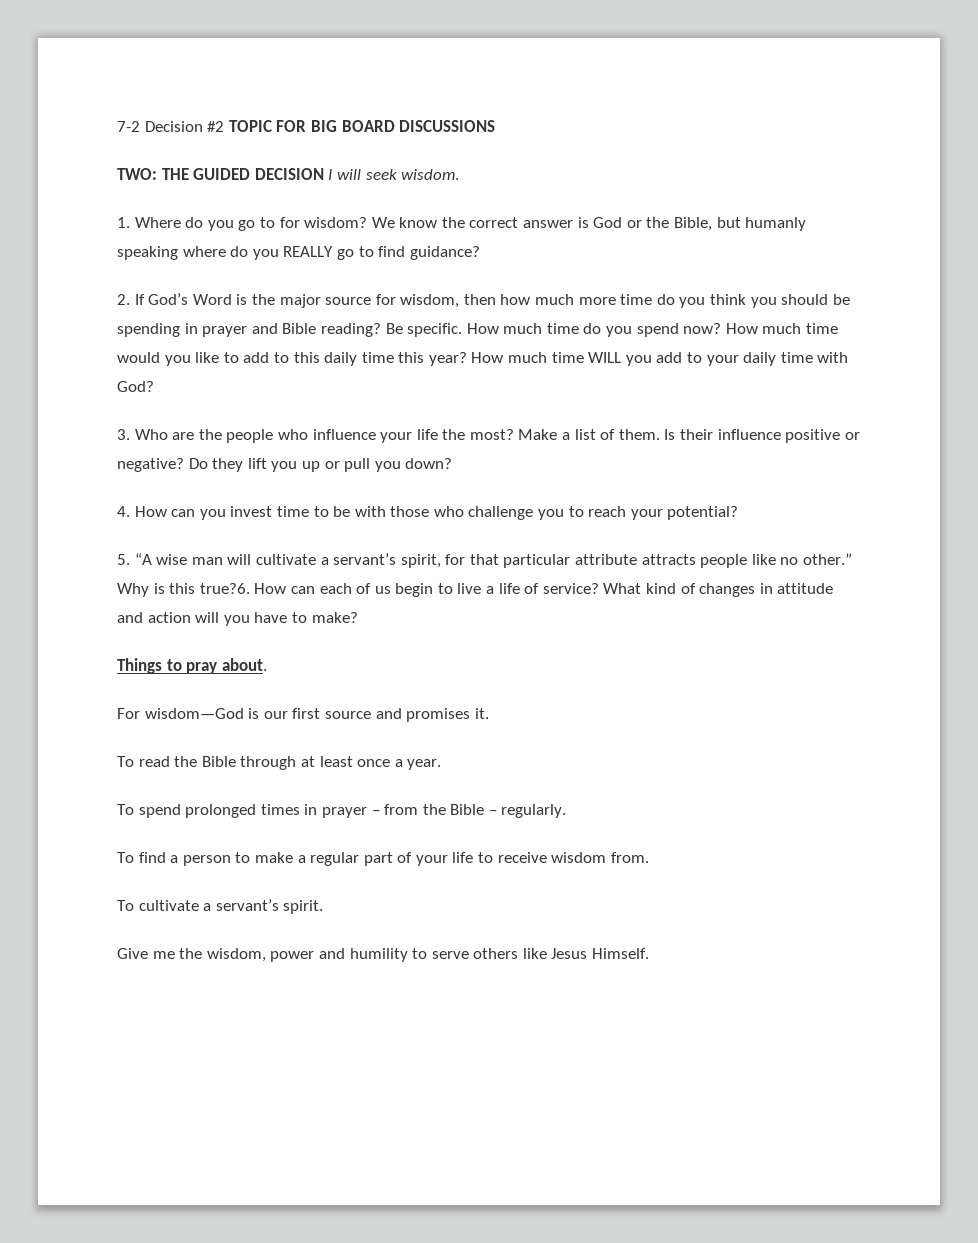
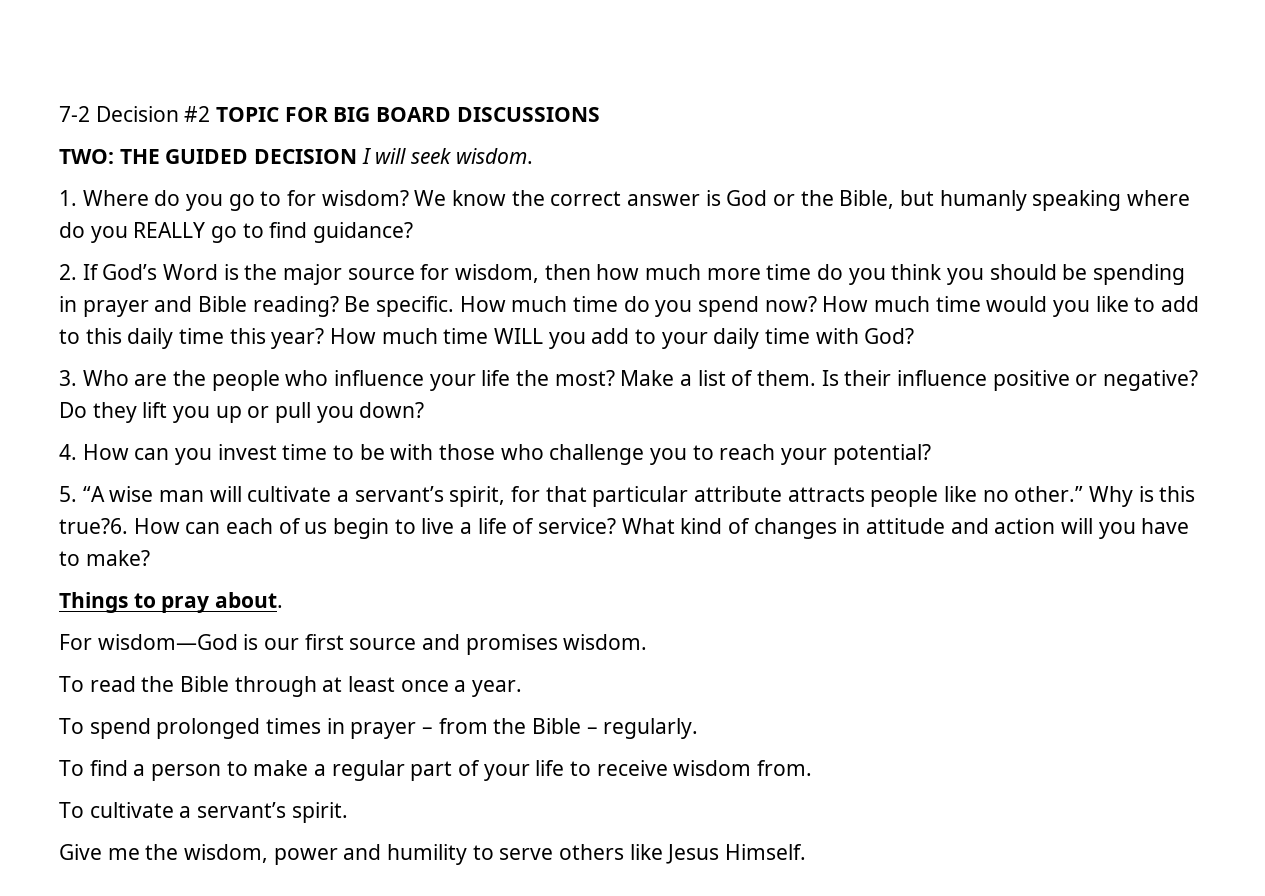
- For wisdom—God is our first source and promises it.
+ For wisdom—God is our first source and promises wisdom.

